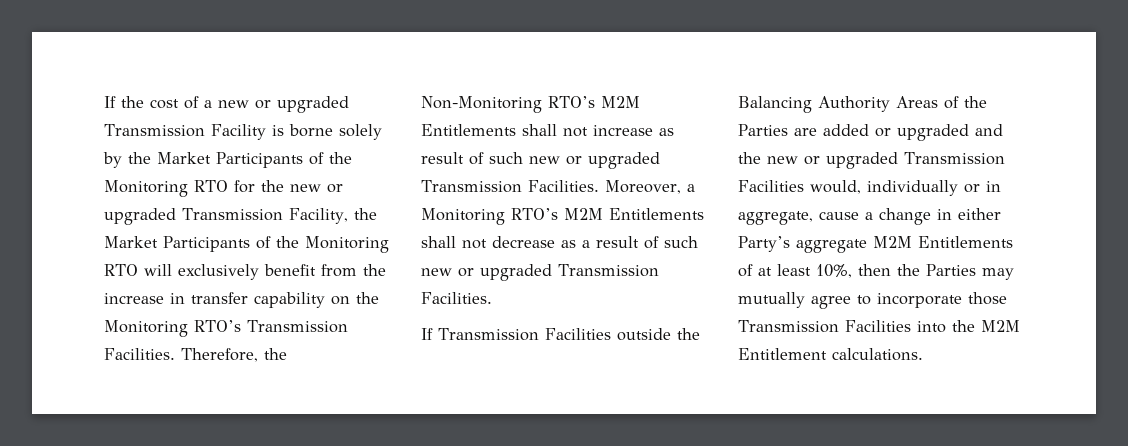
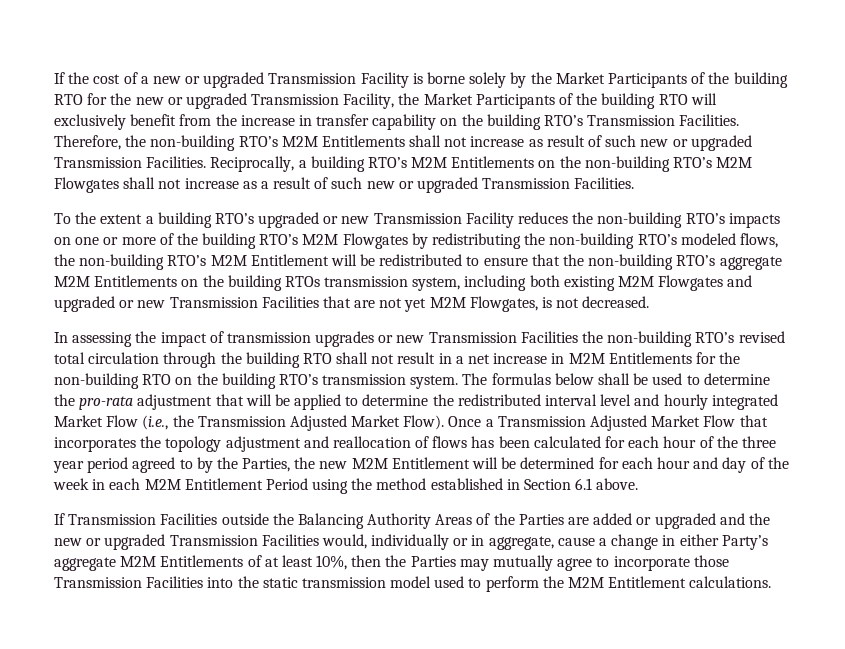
- If the cost of a new or upgraded Transmission Facility is borne solely by the Market Participants of the Monitoring RTO for the new or upgraded Transmission Facility, the Market Participants of the Monitoring RTO will exclusively benefit from the increase in transfer capability on the Monitoring RTO’s Transmission Facilities.
+ If the cost of a new or upgraded Transmission Facility is borne solely by the Market Participants of the building RTO for the new or upgraded Transmission Facility, the Market Participants of the building RTO will exclusively benefit from the increase in transfer capability on the building RTO’s Transmission Facilities.
- Therefore, the Non-Monitoring RTO’s M2M Entitlements shall not increase as result of such new or upgraded Transmission Facilities.
+ Therefore, the non-building RTO’s M2M Entitlements shall not increase as result of such new or upgraded Transmission Facilities.
- Moreover, a Monitoring RTO’s M2M Entitlements shall not decrease as a result of such new or upgraded Transmission Facilities.
+ Reciprocally, a building RTO’s M2M Entitlements on the non-building RTO’s M2M Flowgates shall not increase as a result of such new or upgraded Transmission Facilities.
+ To the extent a building RTO’s upgraded or new Transmission Facility reduces the non-building RTO’s impacts on one or more of the building RTO’s M2M Flowgates by redistributing the non-building RTO’s modeled flows, the non-building RTO’s M2M Entitlement will be redistributed to ensure that the non-building RTO’s aggregate M2M Entitlements on the building RTOs transmission system, including both existing M2M Flowgates and upgraded or new Transmission Facilities that are not yet M2M Flowgates, is not decreased.
+ In assessing the impact of transmission upgrades or new Transmission Facilities the non-building RTO’s revised total circulation through the building RTO shall not result in a net increase in M2M Entitlements for the non-building RTO on the building RTO’s transmission system. The formulas below shall be used to determine the pro-rata adjustment that will be applied to determine the redistributed interval level and hourly integrated Market Flow (i.e., the Transmission Adjusted Market Flow). Once a Transmission Adjusted Market Flow that incorporates the topology adjustment and reallocation of flows has been calculated for each hour of the three year period agreed to by the Parties, the new M2M Entitlement will be determined for each hour and day of the week in each M2M Entitlement Period using the method established in Section 6.1 above.
- If Transmission Facilities outside the Balancing Authority Areas of the Parties are added or upgraded and the new or upgraded Transmission Facilities would, individually or in aggregate, cause a change in either Party’s aggregate M2M Entitlements of at least 10%, then the Parties may mutually agree to incorporate those Transmission Facilities into the M2M Entitlement calculations.
+ If Transmission Facilities outside the Balancing Authority Areas of the Parties are added or upgraded and the new or upgraded Transmission Facilities would, individually or in aggregate, cause a change in either Party’s aggregate M2M Entitlements of at least 10%, then the Parties may mutually agree to incorporate those Transmission Facilities into the static transmission model used to perform the M2M Entitlement calculations.

